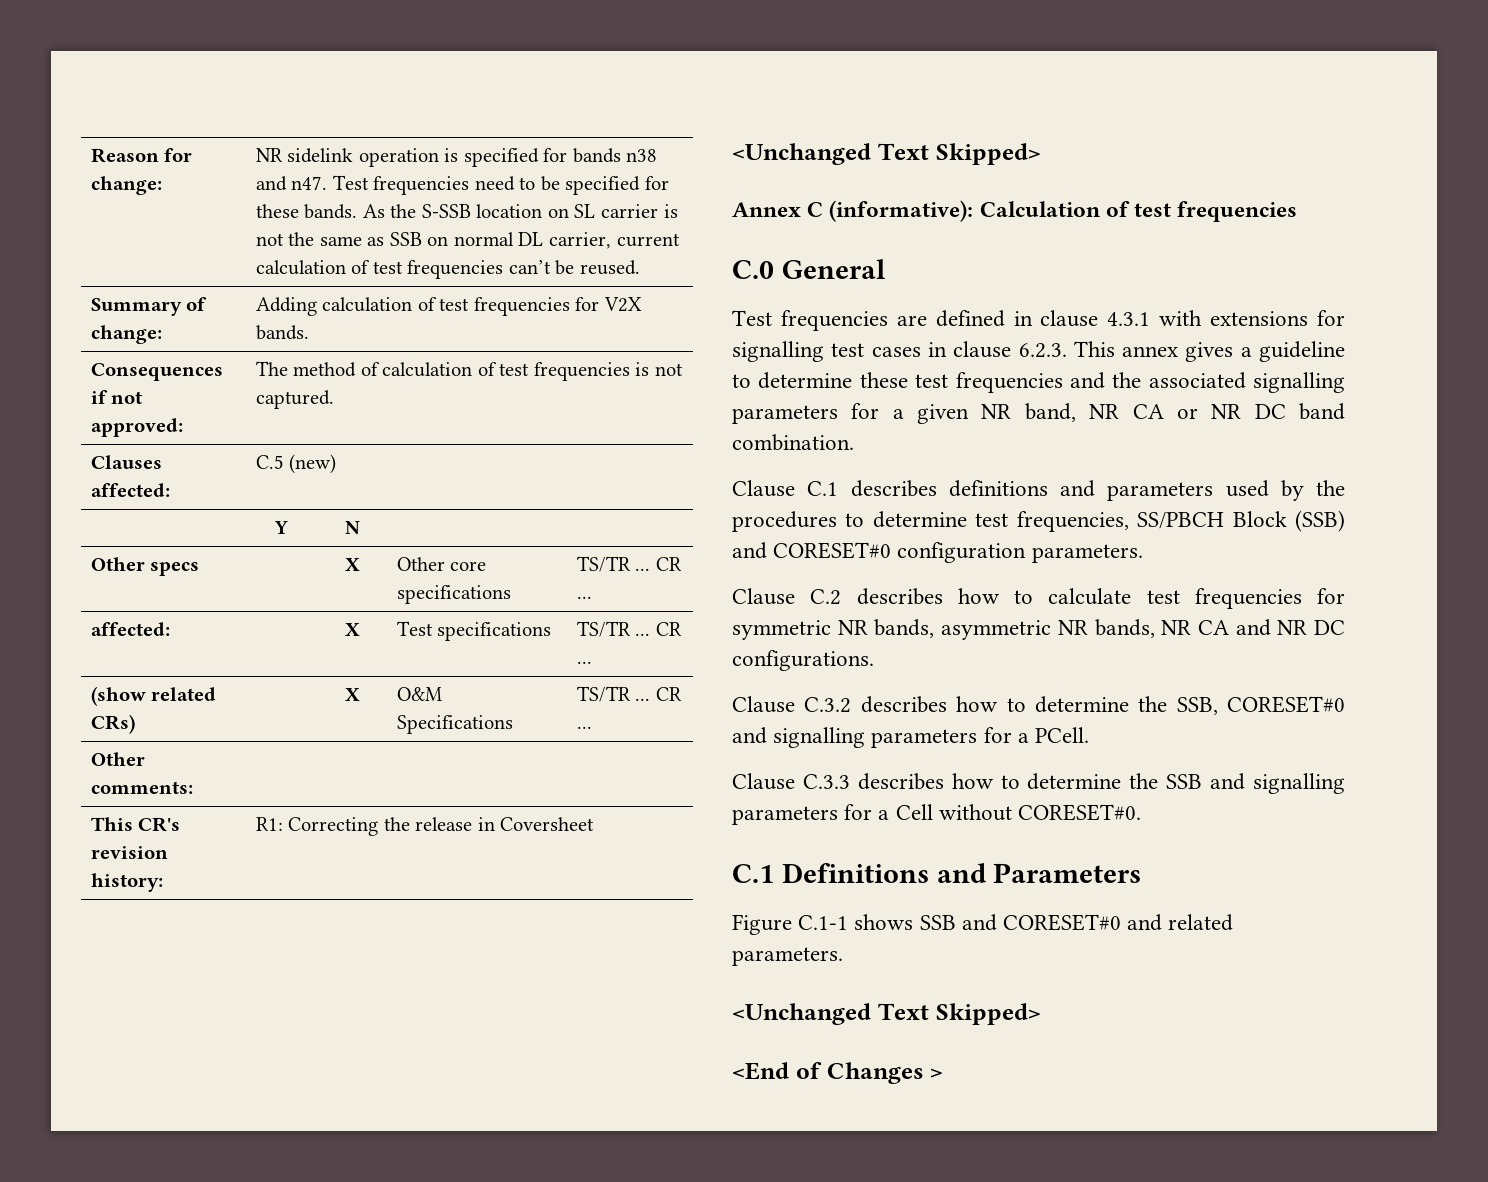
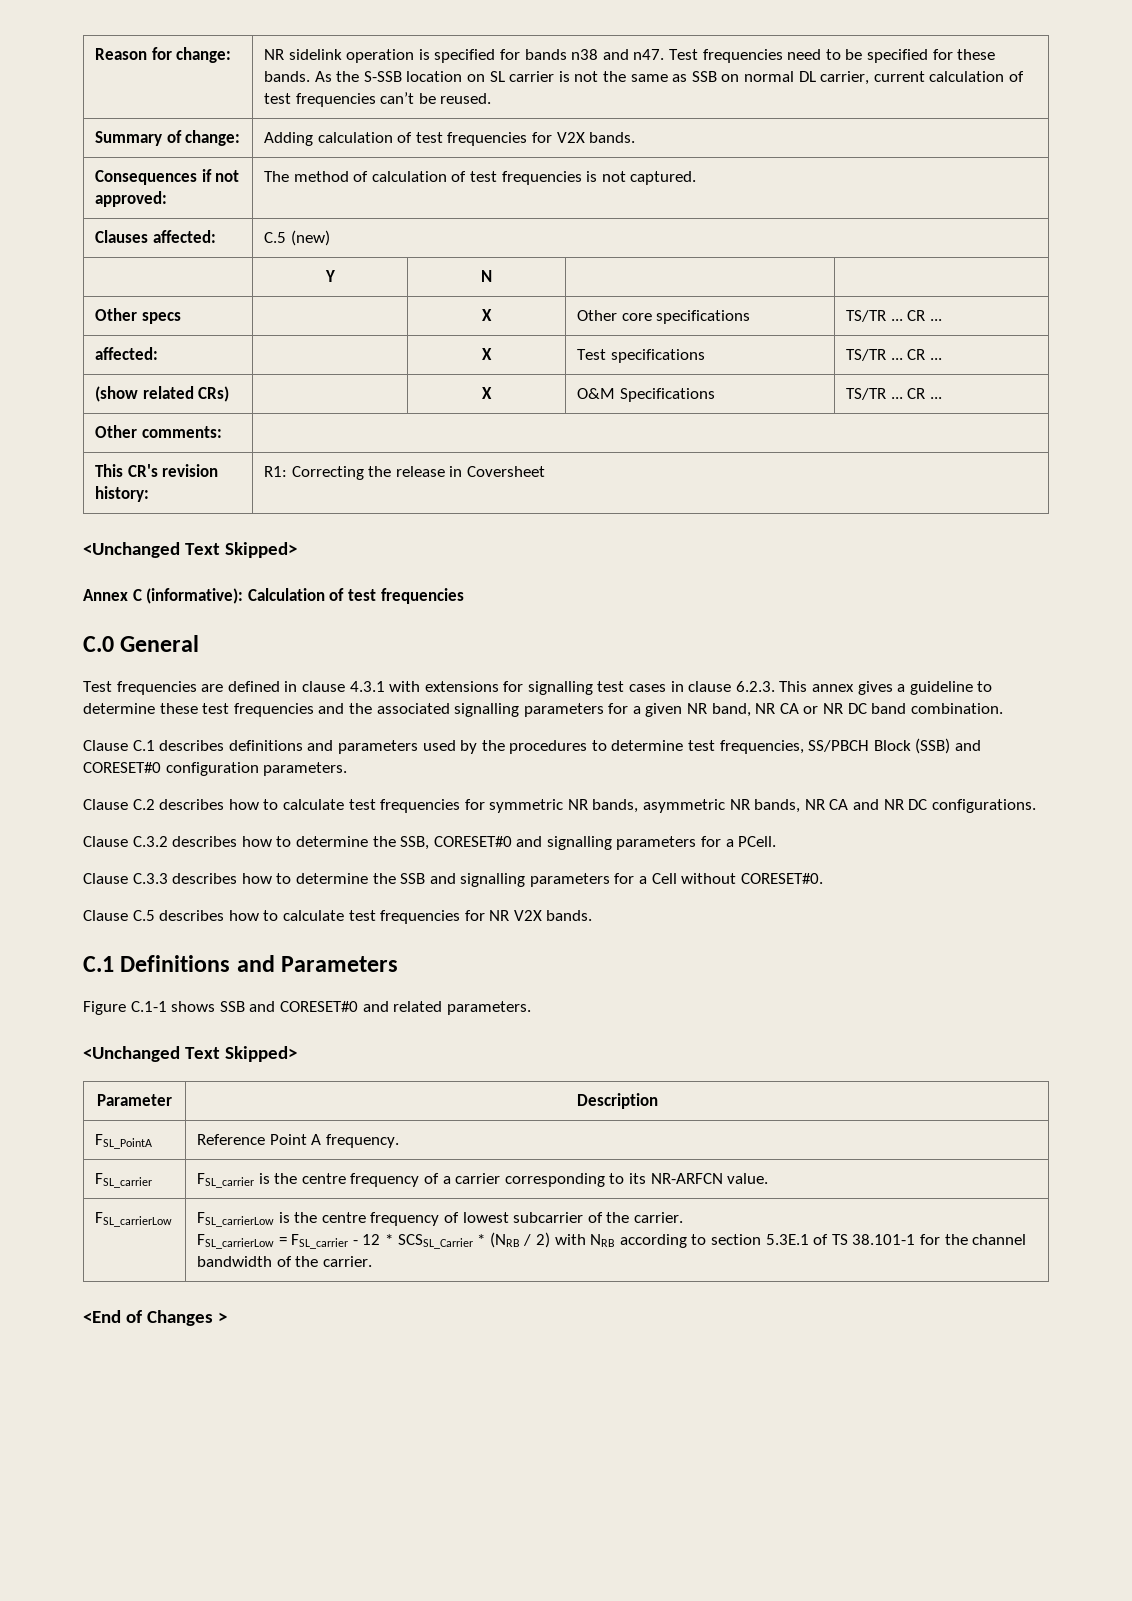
+ Clause C.5 describes how to calculate test frequencies for NR V2X bands.
+ Parameter | Description
+ FSL_PointA | Reference Point A frequency.
+ FSL_carrier | FSL_carrier is the centre frequency of a carrier corresponding to its NR-ARFCN value.
+ FSL_carrierLow | FSL_carrierLow is the centre frequency of lowest subcarrier of the carrier.
+ FSL_carrierLow = FSL_carrier - 12 * SCSSL_Carrier * (NRB / 2) with NRB according to section 5.3E.1 of TS 38.101-1 for the channel bandwidth of the carrier.

